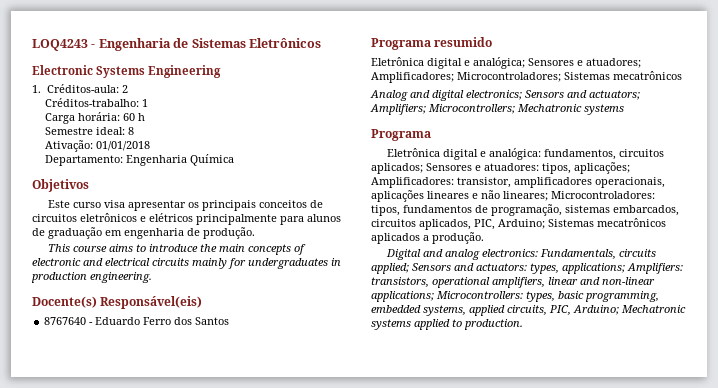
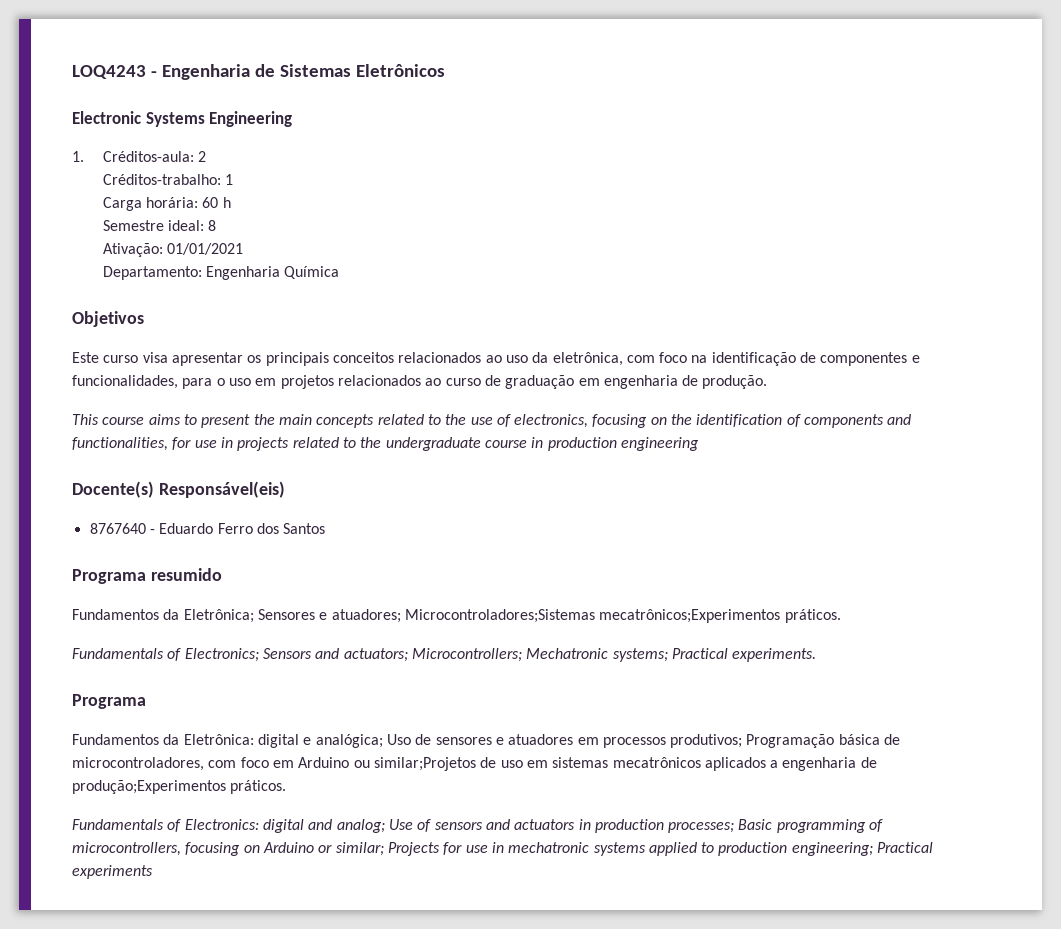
- Ativação: 01/01/2018
+ Ativação: 01/01/2021
- Este curso visa apresentar os principais conceitos de circuitos eletrônicos e elétricos principalmente para alunos de graduação em engenharia de produção.
+ Este curso visa apresentar os principais conceitos relacionados ao uso da eletrônica, com foco na identificação de componentes e funcionalidades, para o uso em projetos relacionados ao curso de graduação em engenharia de produção.
- This course aims to introduce the main concepts of electronic and electrical circuits mainly for undergraduates in production engineering.
+ This course aims to present the main concepts related to the use of electronics, focusing on the identification of components and functionalities, for use in projects related to the undergraduate course in production engineering
- Eletrônica digital e analógica; Sensores e atuadores; Amplificadores; Microcontroladores; Sistemas mecatrônicos
- Analog and digital electronics; Sensors and actuators; Amplifiers; Microcontrollers; Mechatronic systems
+ Fundamentos da Eletrônica; Sensores e atuadores; Microcontroladores;Sistemas mecatrônicos;Experimentos práticos.
+ Fundamentals of Electronics; Sensors and actuators; Microcontrollers; Mechatronic systems; Practical experiments.
  Programa
- Eletrônica digital e analógica: fundamentos, circuitos aplicados; Sensores e atuadores: tipos, aplicações; Amplificadores: transistor, amplificadores operacionais, aplicações lineares e não lineares; Microcontroladores: tipos, fundamentos de programação, sistemas embarcados, circuitos aplicados, PIC, Arduino; Sistemas mecatrônicos aplicados a produção.
- Digital and analog electronics: Fundamentals, circuits applied; Sensors and actuators: types, applications; Amplifiers: transistors, operational amplifiers, linear and non-linear applications; Microcontrollers: types, basic programming, embedded systems, applied circuits, PIC, Arduino; Mechatronic systems applied to production.
+ Fundamentos da Eletrônica: digital e analógica; Uso de sensores e atuadores em processos produtivos; Programação básica de microcontroladores, com foco em Arduino ou similar;Projetos de uso em sistemas mecatrônicos aplicados a engenharia de produção;Experimentos práticos.
+ Fundamentals of Electronics: digital and analog; Use of sensors and actuators in production processes; Basic programming of microcontrollers, focusing on Arduino or similar; Projects for use in mechatronic systems applied to production engineering; Practical experiments

